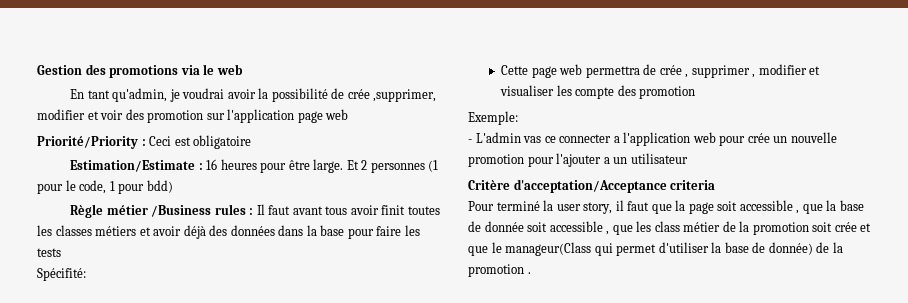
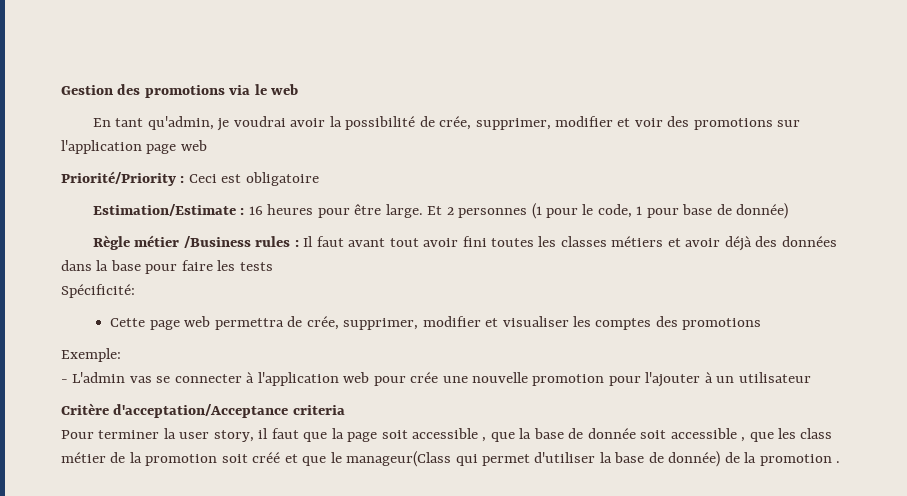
- En tant qu'admin, je voudrai avoir la possibilité de crée ,supprimer, modifier et voir des promotion sur l'application page web
+ En tant qu'admin, je voudrai avoir la possibilité de crée, supprimer, modifier et voir des promotions sur l'application page web
- Et 2 personnes (1 pour le code, 1 pour bdd)
+ Et 2 personnes (1 pour le code, 1 pour base de donnée)
- Règle métier /Business rules : Il faut avant tous avoir finit toutes les classes métiers et avoir déjà des données dans la base pour faire les tests
+ Règle métier /Business rules : Il faut avant tout avoir fini toutes les classes métiers et avoir déjà des données dans la base pour faire les tests
- Spécifité:
+ Spécificité:
- Cette page web permettra de crée , supprimer , modifier et visualiser les compte des promotion
+ Cette page web permettra de crée, supprimer, modifier et visualiser les comptes des promotions
- - L'admin vas ce connecter a l'application web pour crée un nouvelle promotion pour l'ajouter a un utilisateur
+ - L'admin vas se connecter à l'application web pour crée une nouvelle promotion pour l'ajouter à un utilisateur
- Pour terminé la user story, il faut que la page soit accessible , que la base de donnée soit accessible , que les class métier de la promotion soit crée et que le manageur(Class qui permet d'utiliser la base de donnée) de la promotion .
+ Pour terminer la user story, il faut que la page soit accessible , que la base de donnée soit accessible , que les class métier de la promotion soit créé et que le manageur(Class qui permet d'utiliser la base de donnée) de la promotion .

